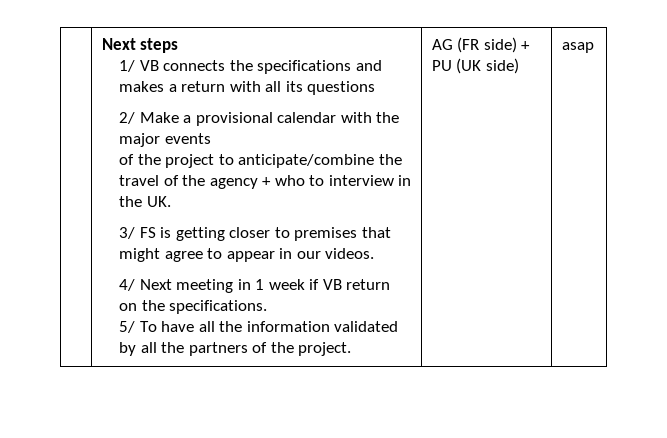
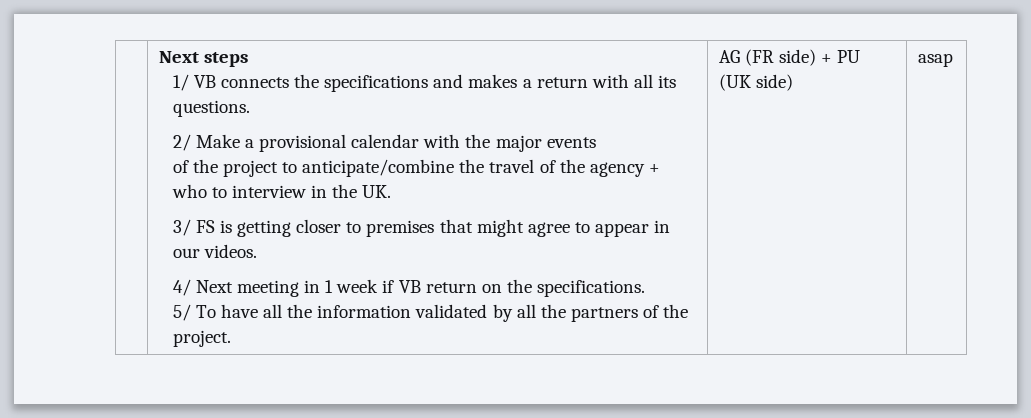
- 1/ VB connects the specifications and makes a return with all its questions
+ 1/ VB connects the specifications and makes a return with all its questions.

